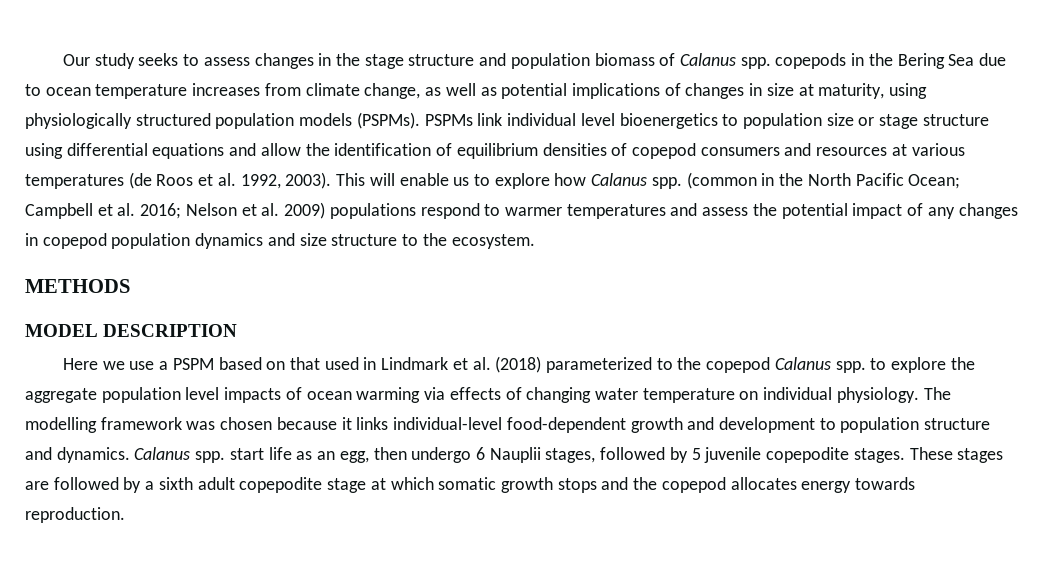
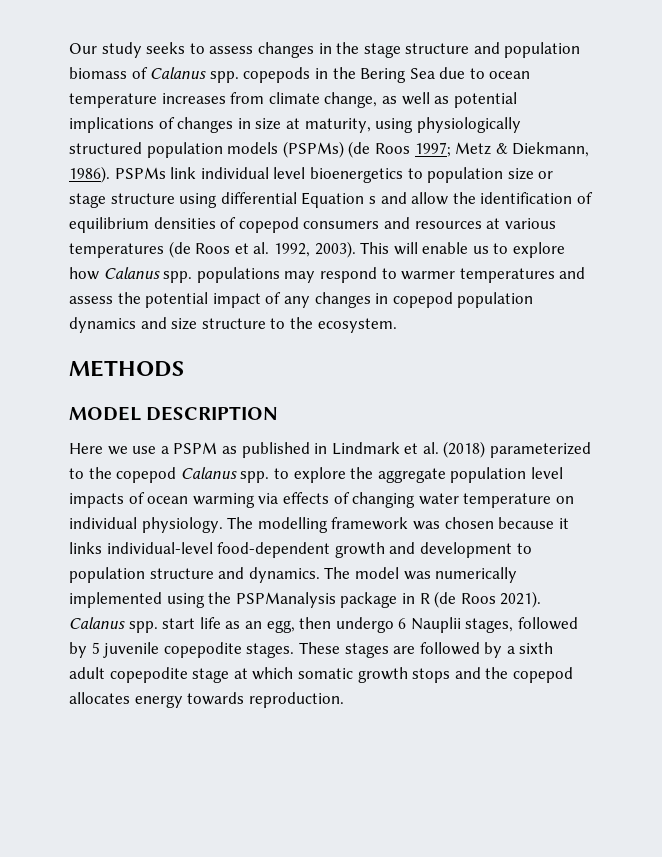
- Our study seeks to assess changes in the stage structure and population biomass of Calanus spp. copepods in the Bering Sea due to ocean temperature increases from climate change, as well as potential implications of changes in size at maturity, using physiologically structured population models (PSPMs).
+ Our study seeks to assess changes in the stage structure and population biomass of Calanus spp. copepods in the Bering Sea due to ocean temperature increases from climate change, as well as potential implications of changes in size at maturity, using physiologically structured population models (PSPMs) (de Roos 1997; Metz & Diekmann, 1986).
- PSPMs link individual level bioenergetics to population size or stage structure using differential equations and allow the identification of equilibrium densities of copepod consumers and resources at various temperatures (de Roos et al. 1992, 2003).
+ PSPMs link individual level bioenergetics to population size or stage structure using differential Equation s and allow the identification of equilibrium densities of copepod consumers and resources at various temperatures (de Roos et al. 1992, 2003).
- This will enable us to explore how Calanus spp. (common in the North Pacific Ocean; Campbell et al. 2016; Nelson et al. 2009) populations respond to warmer temperatures and assess the potential impact of any changes in copepod population dynamics and size structure to the ecosystem.
+ This will enable us to explore how Calanus spp. populations may respond to warmer temperatures and assess the potential impact of any changes in copepod population dynamics and size structure to the ecosystem.
- Here we use a PSPM based on that used in Lindmark et al. (2018) parameterized to the copepod Calanus spp. to explore the aggregate population level impacts of ocean warming via effects of changing water temperature on individual physiology.
+ Here we use a PSPM as published in Lindmark et al. (2018) parameterized to the copepod Calanus spp. to explore the aggregate population level impacts of ocean warming via effects of changing water temperature on individual physiology.
+ The model was numerically implemented using the PSPManalysis package in R (de Roos 2021).

